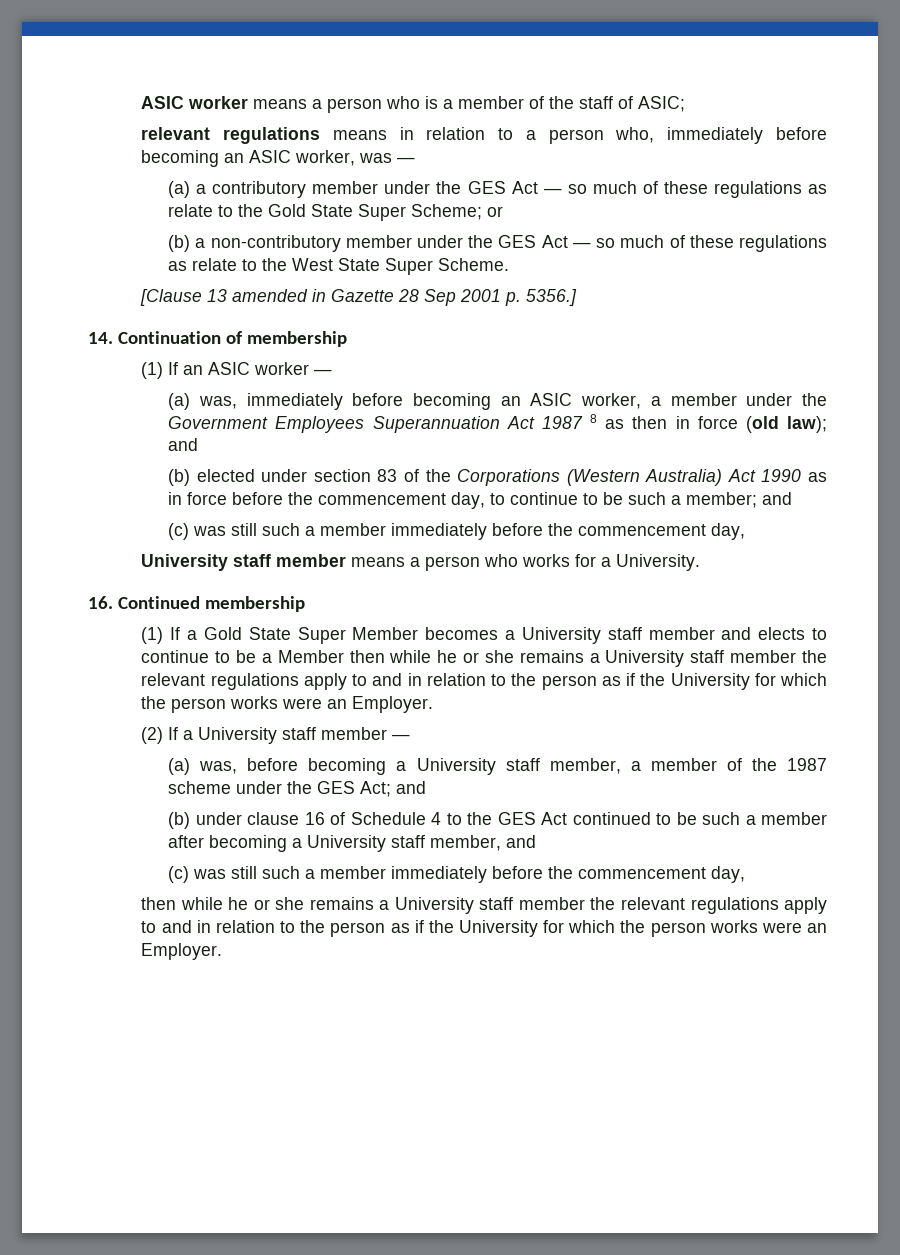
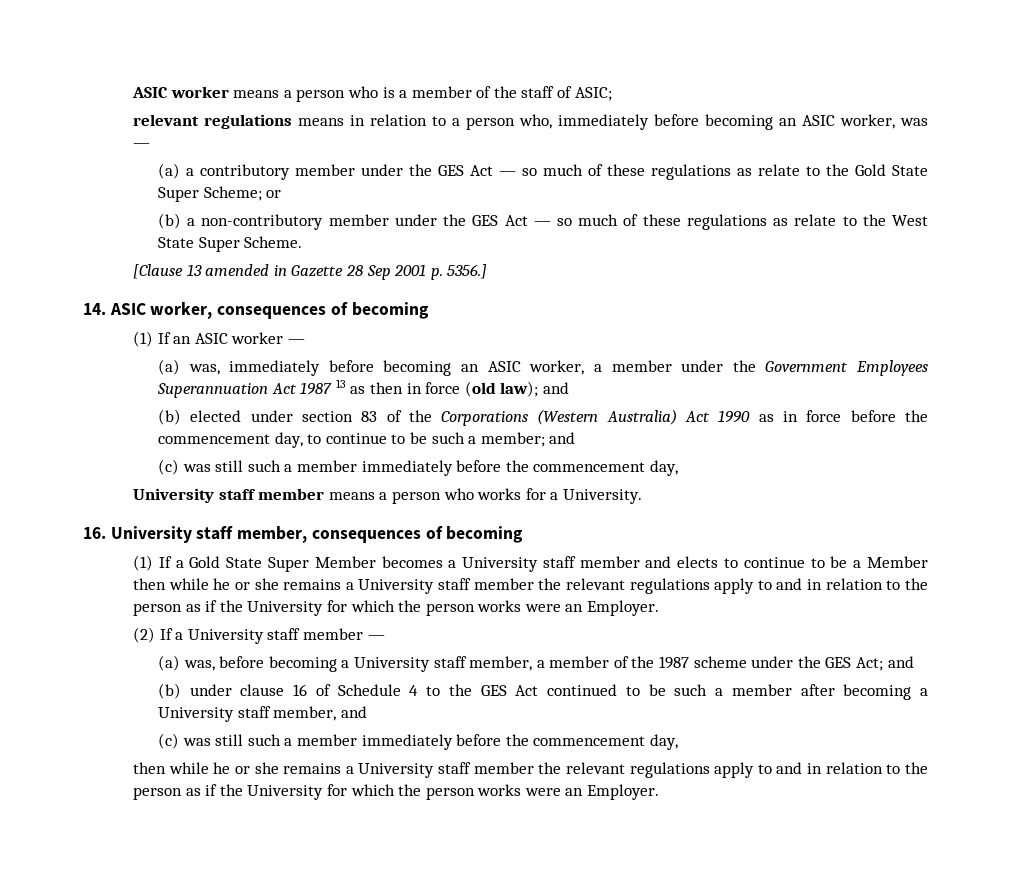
- 14. Continuation of membership
+ 14. ASIC worker, consequences of becoming
- (a) was, immediately before becoming an ASIC worker, a member under the Government Employees Superannuation Act 1987 8 as then in force (old law); and
+ (a) was, immediately before becoming an ASIC worker, a member under the Government Employees Superannuation Act 1987 13 as then in force (old law); and
- 16. Continued membership
+ 16. University staff member, consequences of becoming

